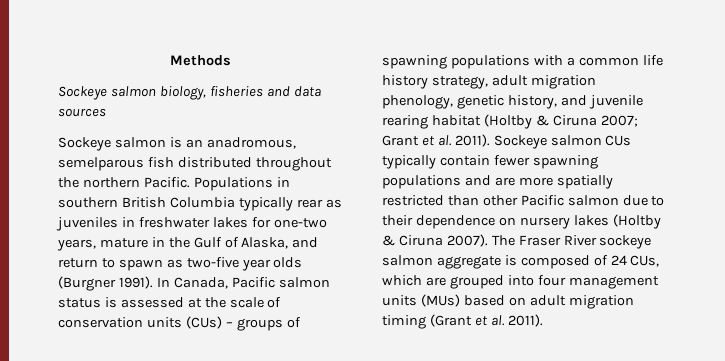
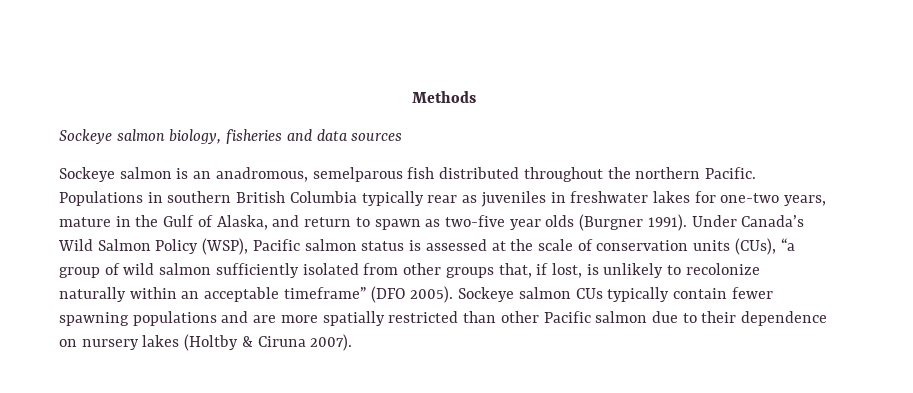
- In Canada, Pacific salmon status is assessed at the scale of conservation units (CUs) – groups of spawning populations with a common life history strategy, adult migration phenology, genetic history, and juvenile rearing habitat (Holtby & Ciruna 2007; Grant et al. 2011).
+ Under Canada’s Wild Salmon Policy (WSP), Pacific salmon status is assessed at the scale of conservation units (CUs), “a group of wild salmon sufficiently isolated from other groups that, if lost, is unlikely to recolonize naturally within an acceptable timeframe” (DFO 2005).
- The Fraser River sockeye salmon aggregate is composed of 24 CUs, which are grouped into four management units (MUs) based on adult migration timing (Grant et al. 2011).

